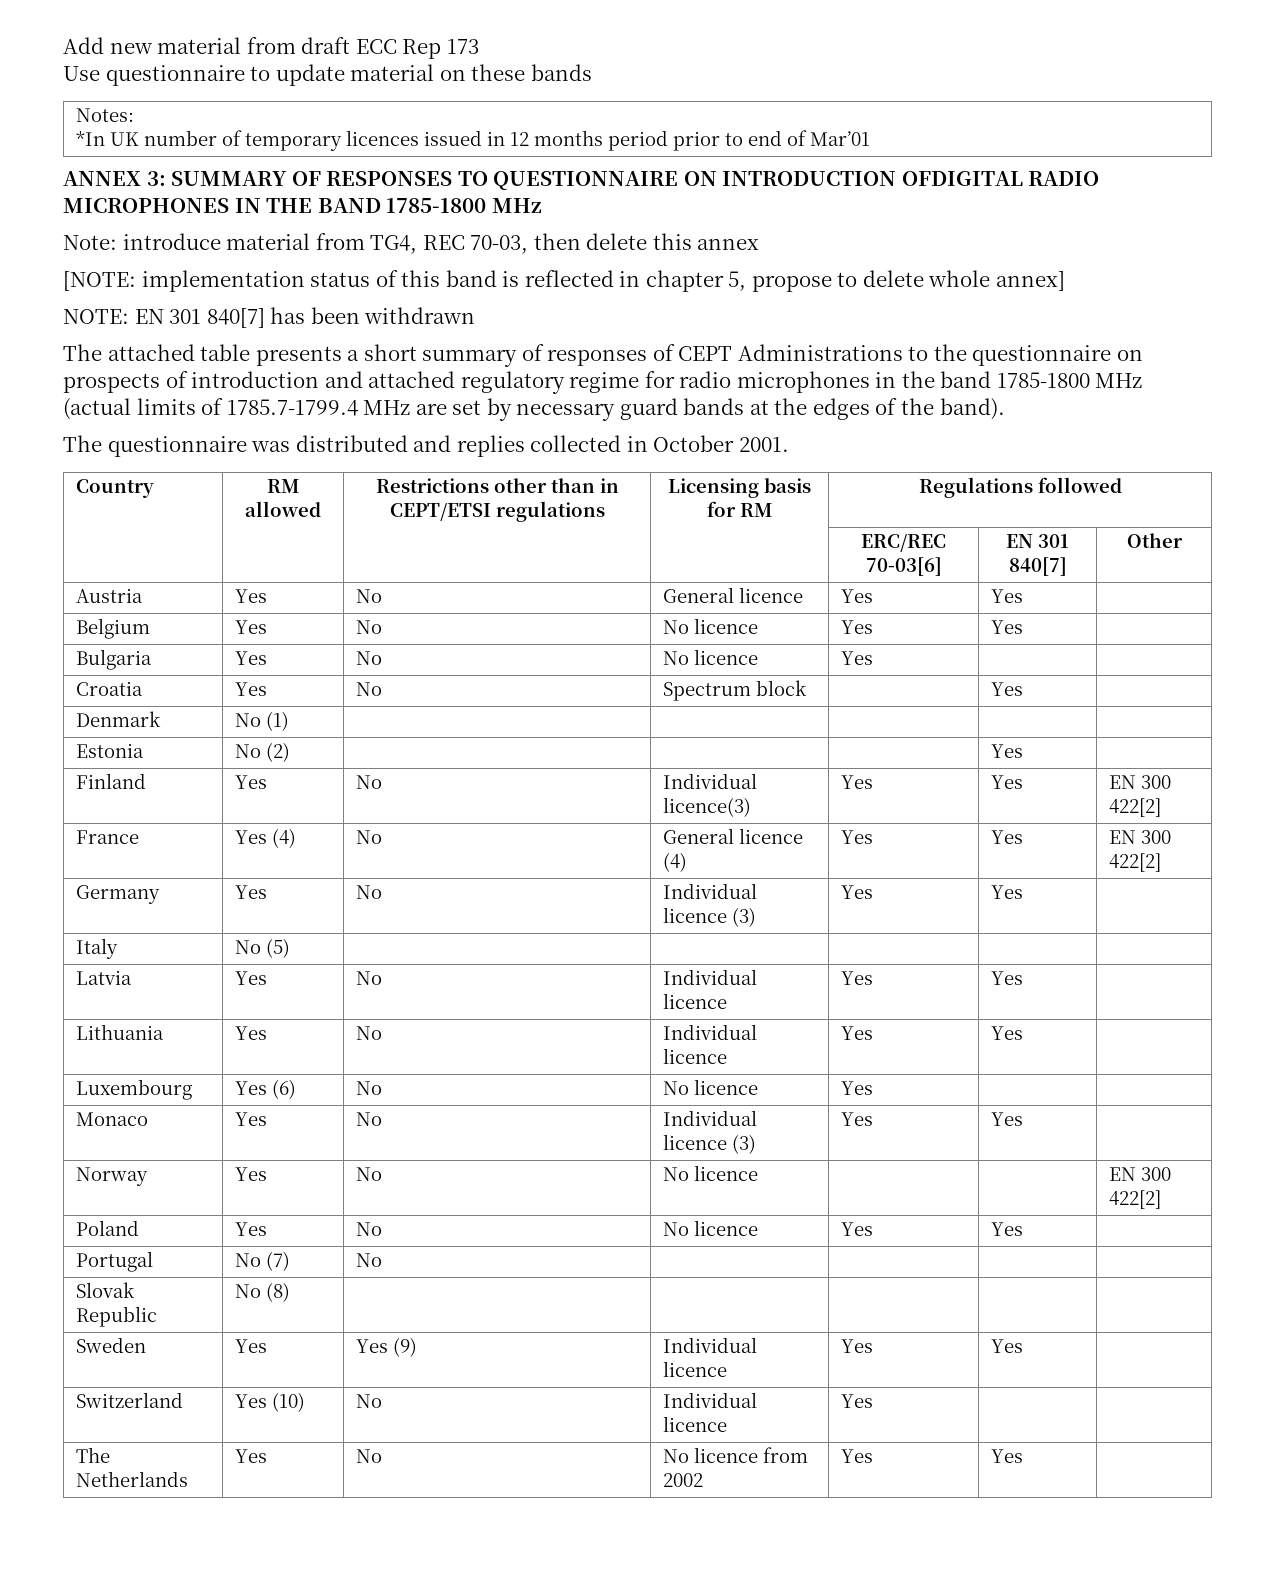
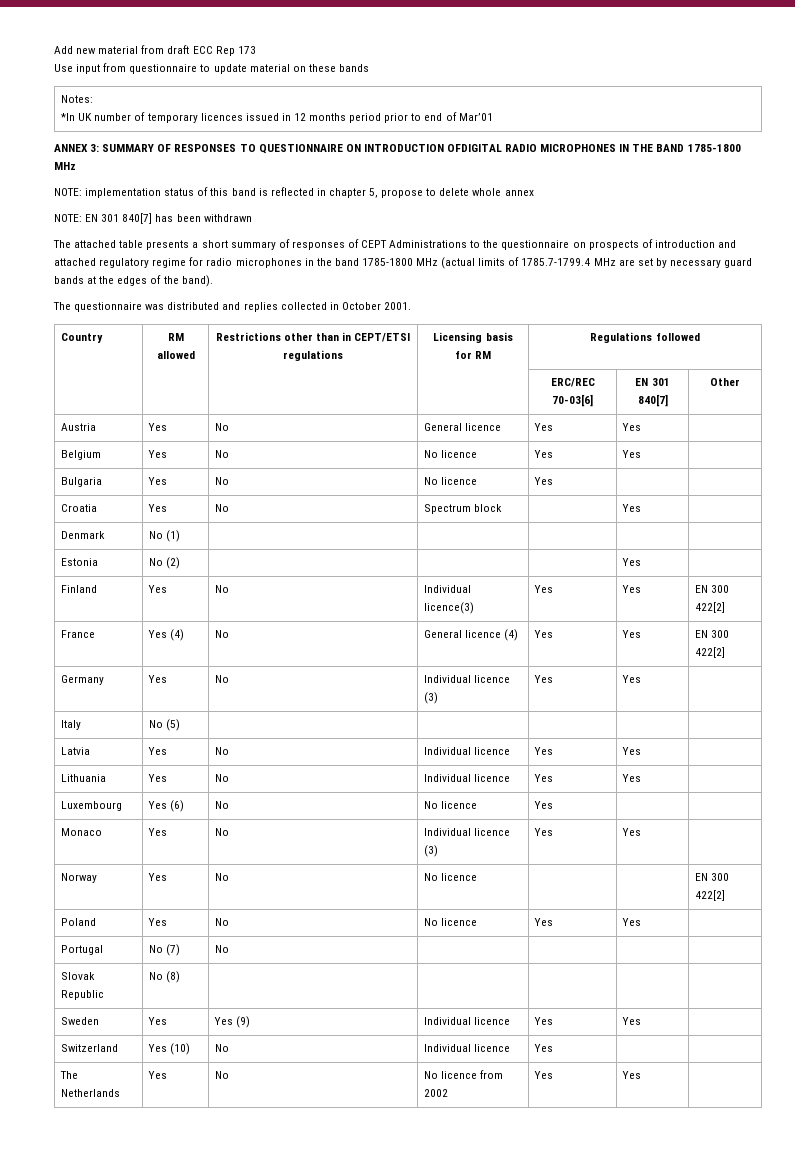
- Use questionnaire to update material on these bands
+ Use input from questionnaire to update material on these bands
- Note: introduce material from TG4, REC 70-03, then delete this annex
- [NOTE: implementation status of this band is reflected in chapter 5, propose to delete whole annex]
+ NOTE: implementation status of this band is reflected in chapter 5, propose to delete whole annex

